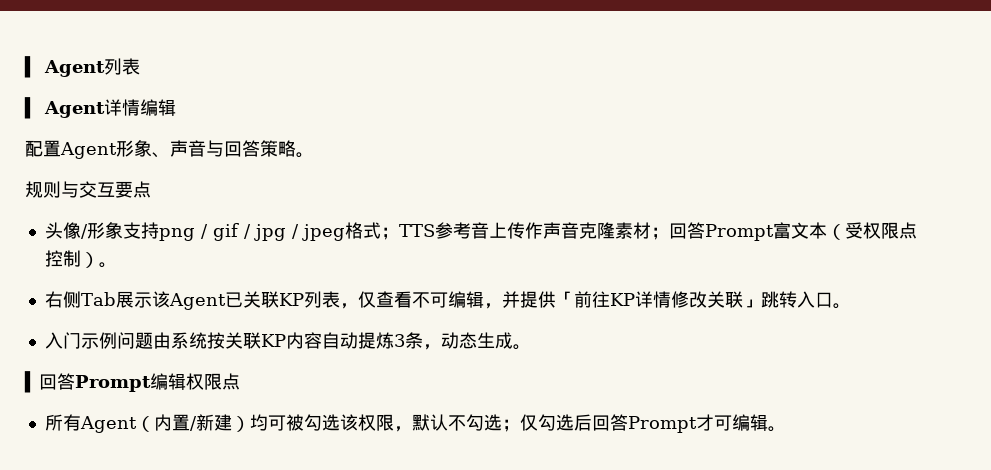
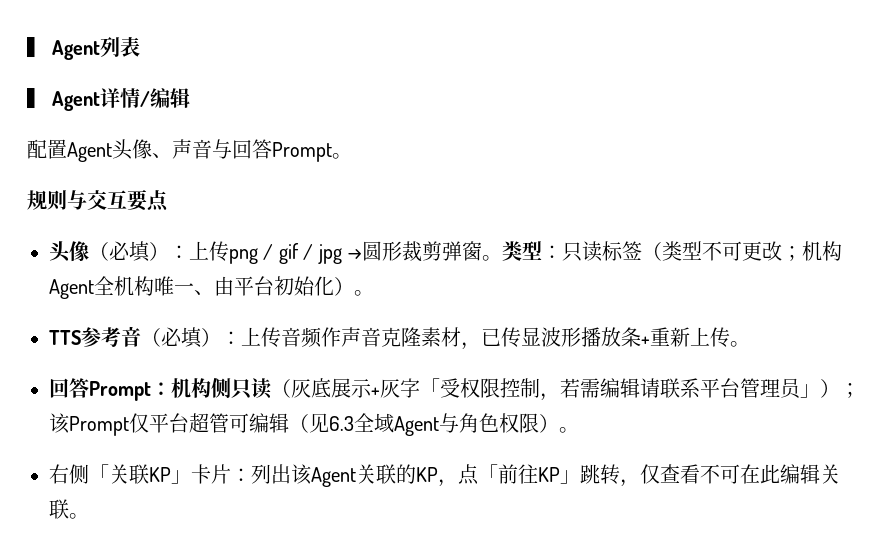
- ▍ Agent详情编辑
+ ▍ Agent详情/编辑
- 配置Agent形象、声音与回答策略。
+ 配置Agent头像、声音与回答Prompt。
- 头像/形象支持png / gif / jpg / jpeg格式；TTS参考音上传作声音克隆素材；回答Prompt富文本（受权限点控制）。
- 右侧Tab展示该Agent已关联KP列表，仅查看不可编辑，并提供「前往KP详情修改关联」跳转入口。
- 入门示例问题由系统按关联KP内容自动提炼3条，动态生成。
- ▍回答Prompt编辑权限点
- 所有Agent（内置/新建）均可被勾选该权限，默认不勾选；仅勾选后回答Prompt才可编辑。
+ 头像（必填）：上传png / gif / jpg →圆形裁剪弹窗。类型：只读标签（类型不可更改；机构Agent全机构唯一、由平台初始化）。
+ TTS参考音（必填）：上传音频作声音克隆素材，已传显波形播放条+重新上传。
+ 回答Prompt：机构侧只读（灰底展示+灰字「受权限控制，若需编辑请联系平台管理员」）；该Prompt仅平台超管可编辑（见6.3全域Agent与角色权限）。
+ 右侧「关联KP」卡片：列出该Agent关联的KP，点「前往KP」跳转，仅查看不可在此编辑关联。

